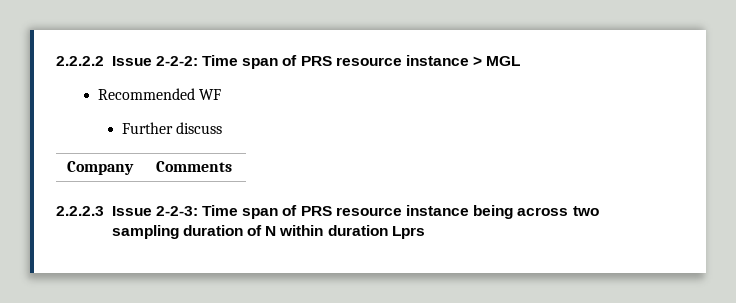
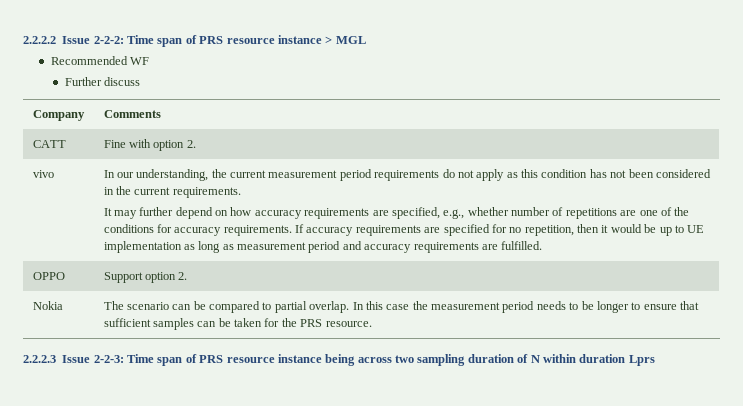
+ CATT | Fine with option 2.
+ vivo | In our understanding, the current measurement period requirements do not apply as this condition has not been considered in the current requirements.
+ It may further depend on how accuracy requirements are specified, e.g., whether number of repetitions are one of the conditions for accuracy requirements. If accuracy requirements are specified for no repetition, then it would be up to UE implementation as long as measurement period and accuracy requirements are fulfilled.
+ OPPO | Support option 2.
+ Nokia | The scenario can be compared to partial overlap. In this case the measurement period needs to be longer to ensure that sufficient samples can be taken for the PRS resource.

